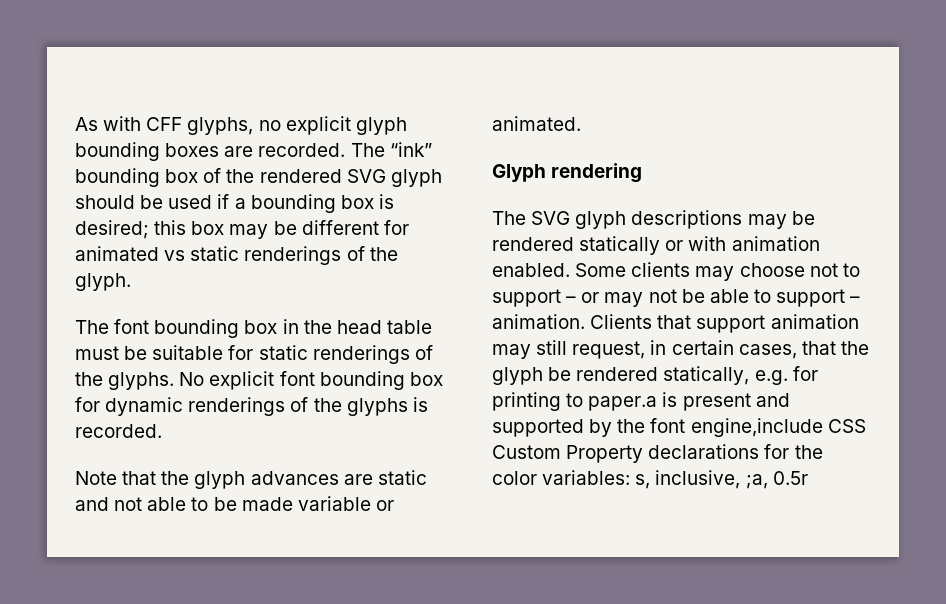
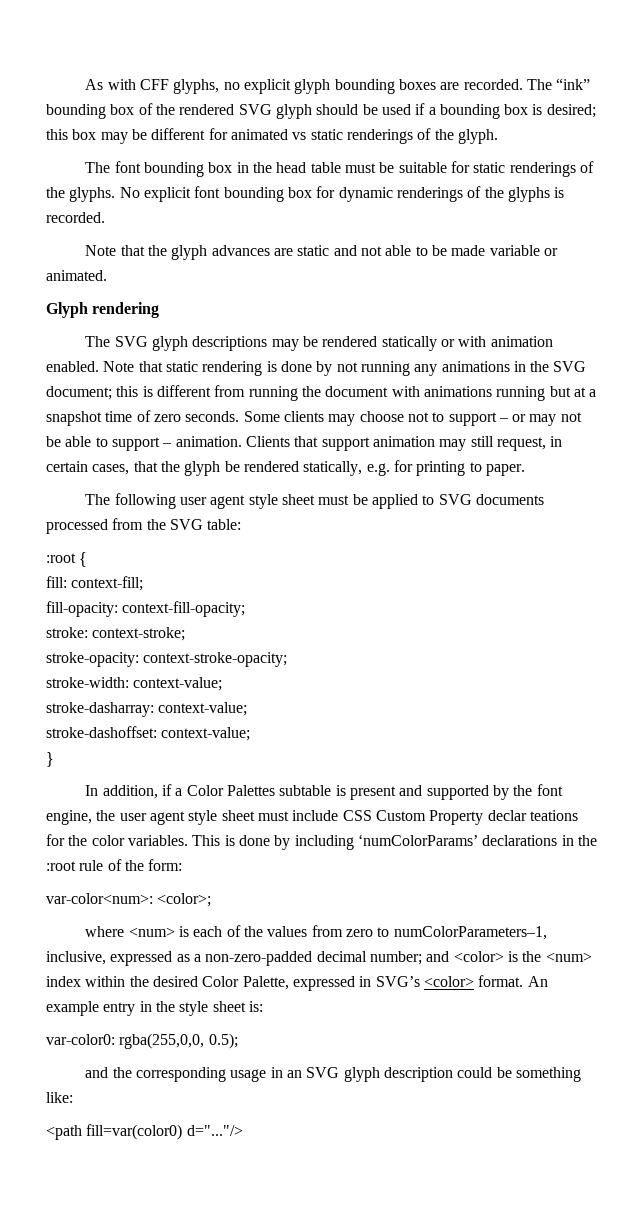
+ Note that static rendering is done by not running any animations in the SVG document; this is different from running the document with animations running but at a snapshot time of zero seconds.
- Clients that support animation may still request, in certain cases, that the glyph be rendered statically, e.g. for printing to paper.a is present and supported by the font engine,include CSS Custom Property declarations for the color variables: s, inclusive, ;a, 0.5r
+ Clients that support animation may still request, in certain cases, that the glyph be rendered statically, e.g. for printing to paper.
+ The following user agent style sheet must be applied to SVG documents processed from the SVG table:
+ :root {
+ fill: context-fill;
+ fill-opacity: context-fill-opacity;
+ stroke: context-stroke;
+ stroke-opacity: context-stroke-opacity;
+ stroke-width: context-value;
+ stroke-dasharray: context-value;
+ stroke-dashoffset: context-value;
+ }
+ In addition, if a Color Palettes subtable is present and supported by the font engine, the user agent style sheet must include CSS Custom Property declar teations for the color variables. This is done by including ‘numColorParams’ declarations in the :root rule of the form:
+ var-color<num>: <color>;
+ where <num> is each of the values from zero to numColorParameters–1, inclusive, expressed as a non-zero-padded decimal number; and <color> is the <num> index within the desired Color Palette, expressed in SVG’s <color> format. An example entry in the style sheet is:
+ var-color0: rgba(255,0,0, 0.5);
+ and the corresponding usage in an SVG glyph description could be something like:
+ <path fill=var(color0) d="..."/>

